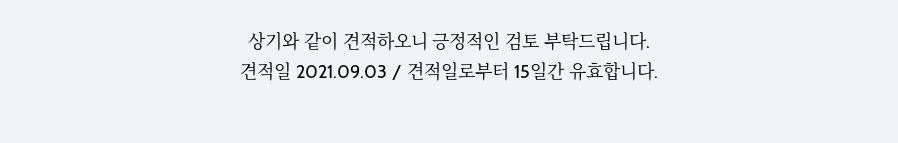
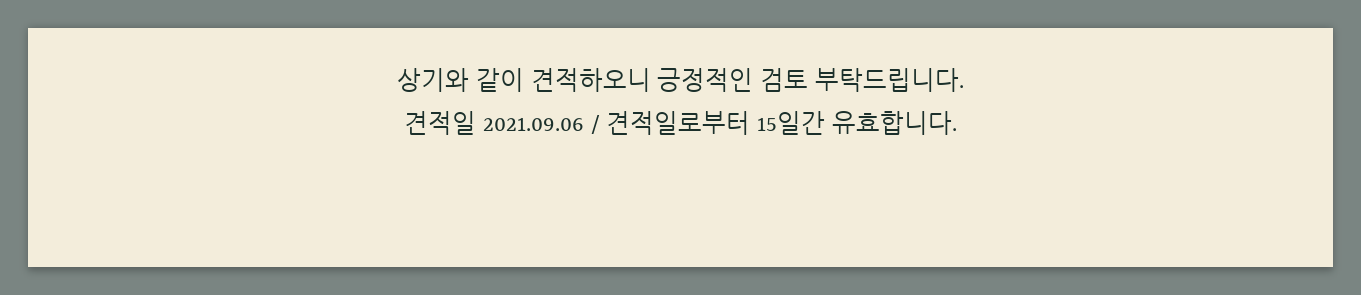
- 견적일 2021.09.03 / 견적일로부터 15일간 유효합니다.
+ 견적일 2021.09.06 / 견적일로부터 15일간 유효합니다.

